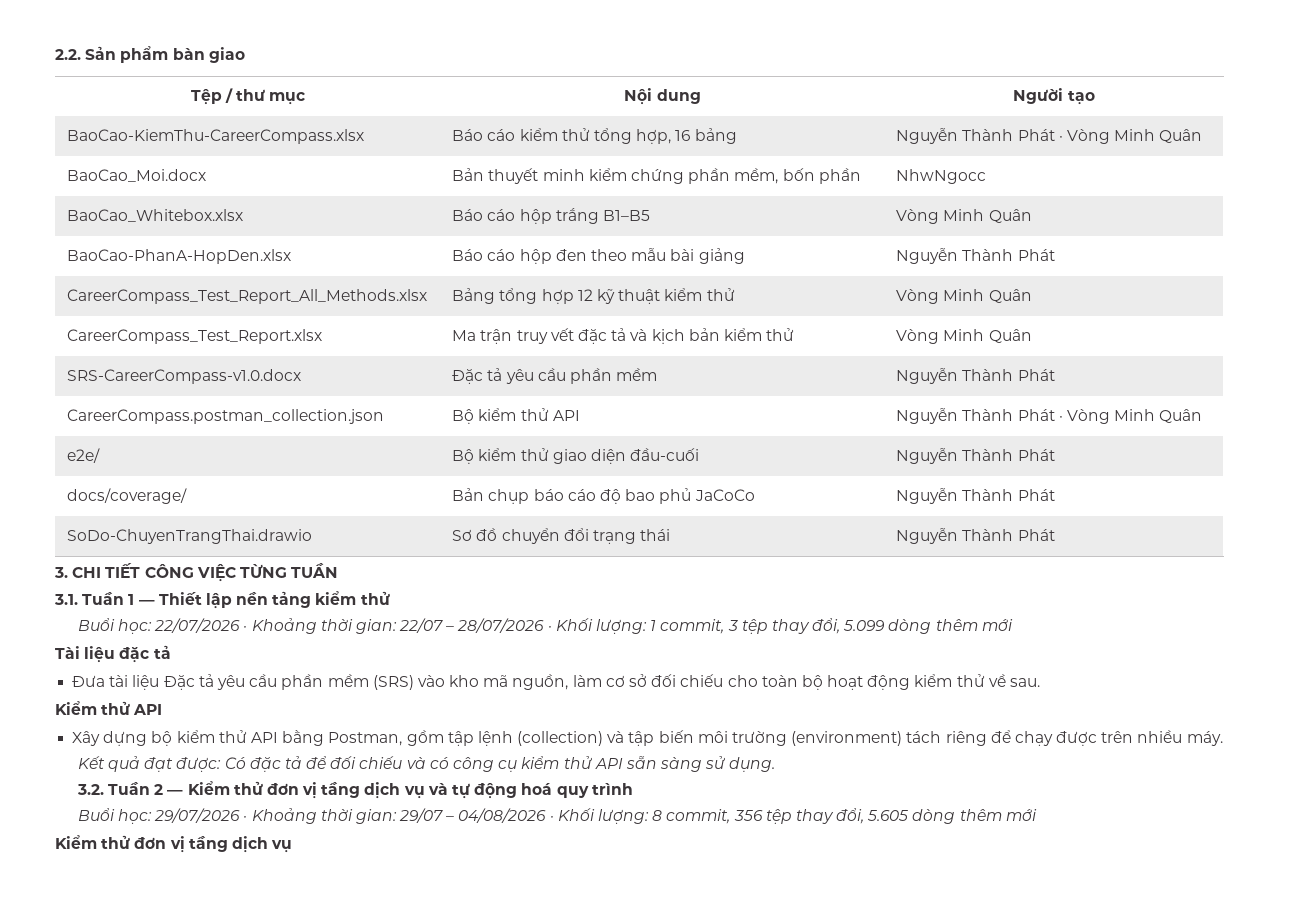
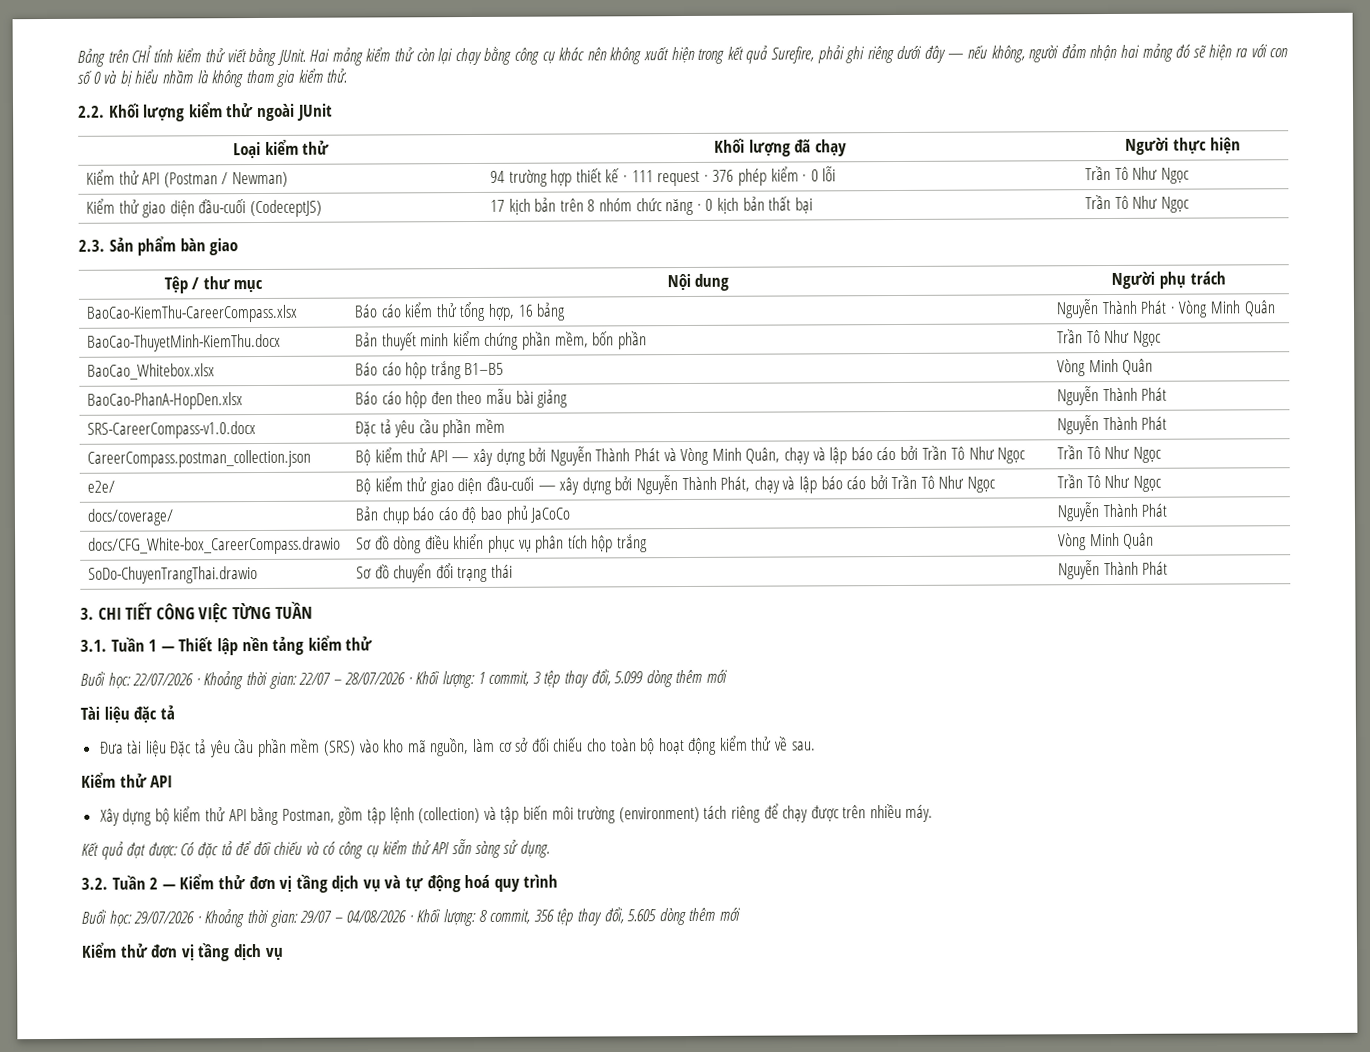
- 2.2. Sản phẩm bàn giao
+ Bảng trên CHỈ tính kiểm thử viết bằng JUnit. Hai mảng kiểm thử còn lại chạy bằng công cụ khác nên không xuất hiện trong kết quả Surefire, phải ghi riêng dưới đây — nếu không, người đảm nhận hai mảng đó sẽ hiện ra với con số 0 và bị hiểu nhầm là không tham gia kiểm thử.
+ 2.2. Khối lượng kiểm thử ngoài JUnit
+ Loại kiểm thử | Khối lượng đã chạy | Người thực hiện
+ Kiểm thử API (Postman / Newman) | 94 trường hợp thiết kế · 111 request · 376 phép kiểm · 0 lỗi | Trần Tô Như Ngọc
+ Kiểm thử giao diện đầu-cuối (CodeceptJS) | 17 kịch bản trên 8 nhóm chức năng · 0 kịch bản thất bại | Trần Tô Như Ngọc
+ 2.3. Sản phẩm bàn giao
- Tệp / thư mục | Nội dung | Người tạo
+ Tệp / thư mục | Nội dung | Người phụ trách
- BaoCao_Moi.docx | Bản thuyết minh kiểm chứng phần mềm, bốn phần | NhwNgocc
+ BaoCao-ThuyetMinh-KiemThu.docx | Bản thuyết minh kiểm chứng phần mềm, bốn phần | Trần Tô Như Ngọc
- CareerCompass_Test_Report_All_Methods.xlsx | Bảng tổng hợp 12 kỹ thuật kiểm thử | Vòng Minh Quân
- CareerCompass_Test_Report.xlsx | Ma trận truy vết đặc tả và kịch bản kiểm thử | Vòng Minh Quân
- CareerCompass.postman_collection.json | Bộ kiểm thử API | Nguyễn Thành Phát · Vòng Minh Quân
+ CareerCompass.postman_collection.json | Bộ kiểm thử API — xây dựng bởi Nguyễn Thành Phát và Vòng Minh Quân, chạy và lập báo cáo bởi Trần Tô Như Ngọc | Trần Tô Như Ngọc
- e2e/ | Bộ kiểm thử giao diện đầu-cuối | Nguyễn Thành Phát
+ e2e/ | Bộ kiểm thử giao diện đầu-cuối — xây dựng bởi Nguyễn Thành Phát, chạy và lập báo cáo bởi Trần Tô Như Ngọc | Trần Tô Như Ngọc
+ docs/CFG_White-box_CareerCompass.drawio | Sơ đồ dòng điều khiển phục vụ phân tích hộp trắng | Vòng Minh Quân

